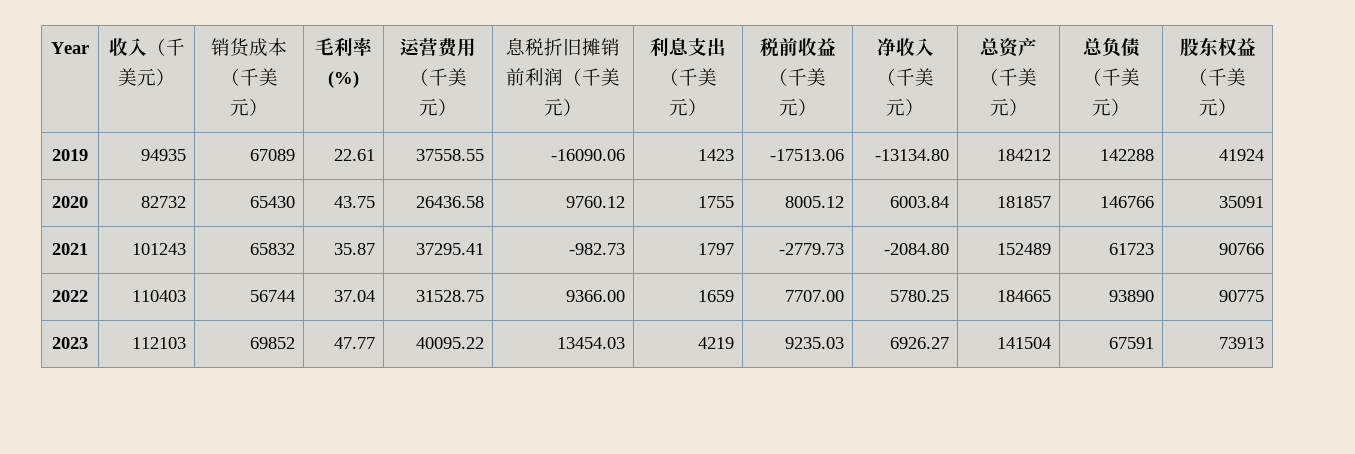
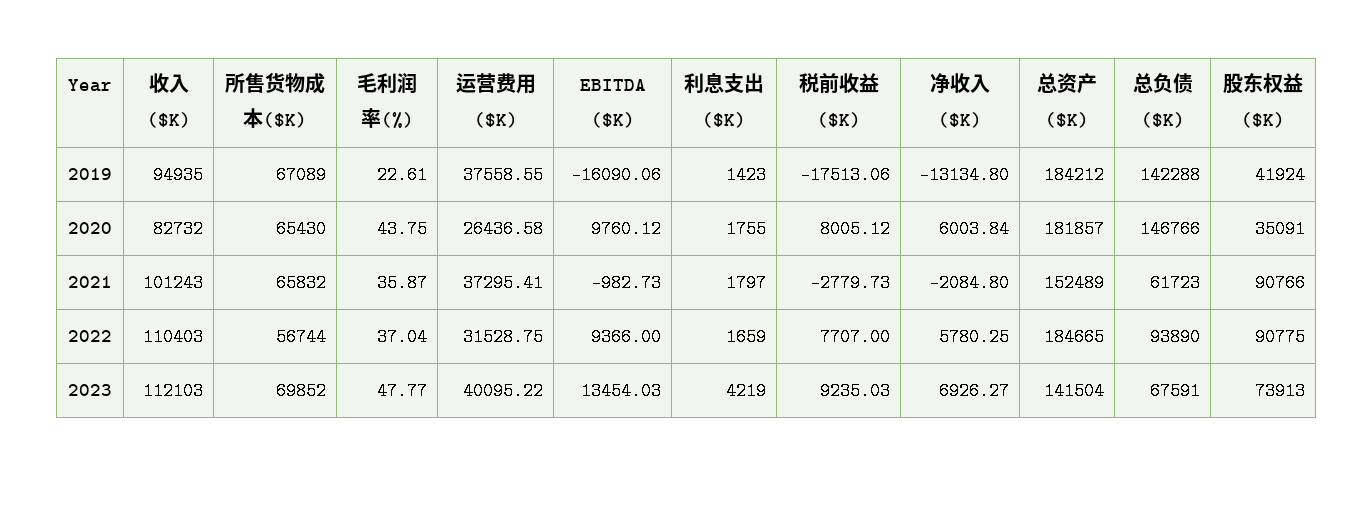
- 收入（千美元） | 销货成本（千美元）
+ 收入($K) | 所售货物成本($K)
- 毛利率(%)
+ 毛利润率(%)
- 运营费用（千美元） | 息税折旧摊销前利润（千美元）
+ 运营费用($K) | EBITDA ($K)
- 利息支出（千美元）
+ 利息支出($K)
- 税前收益（千美元）
+ 税前收益($K)
- 净收入（千美元）
+ 净收入($K)
- 总资产（千美元）
+ 总资产($K)
- 总负债（千美元）
+ 总负债($K)
- 股东权益（千美元）
+ 股东权益($K)

